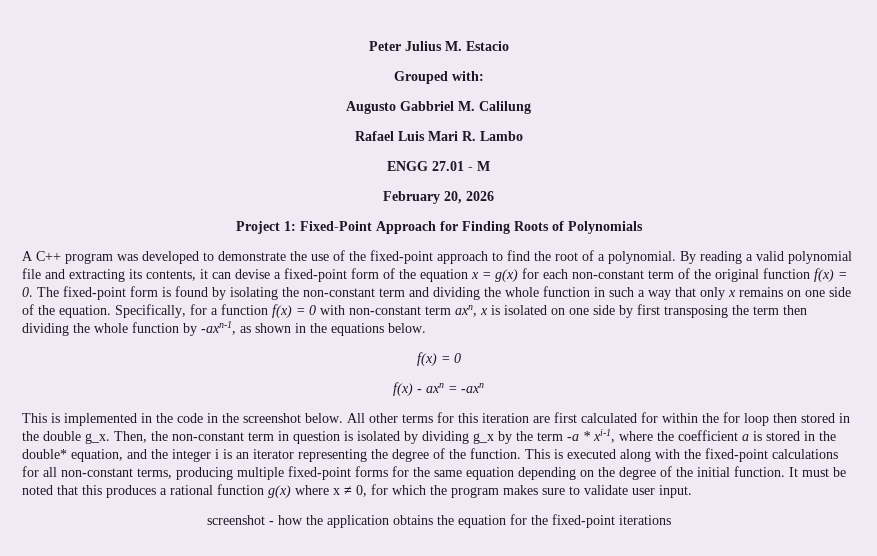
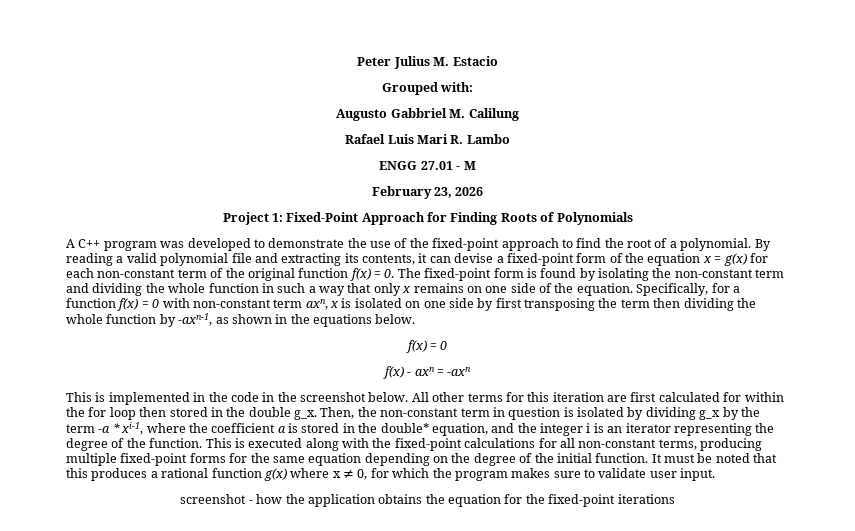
- February 20, 2026
+ February 23, 2026

